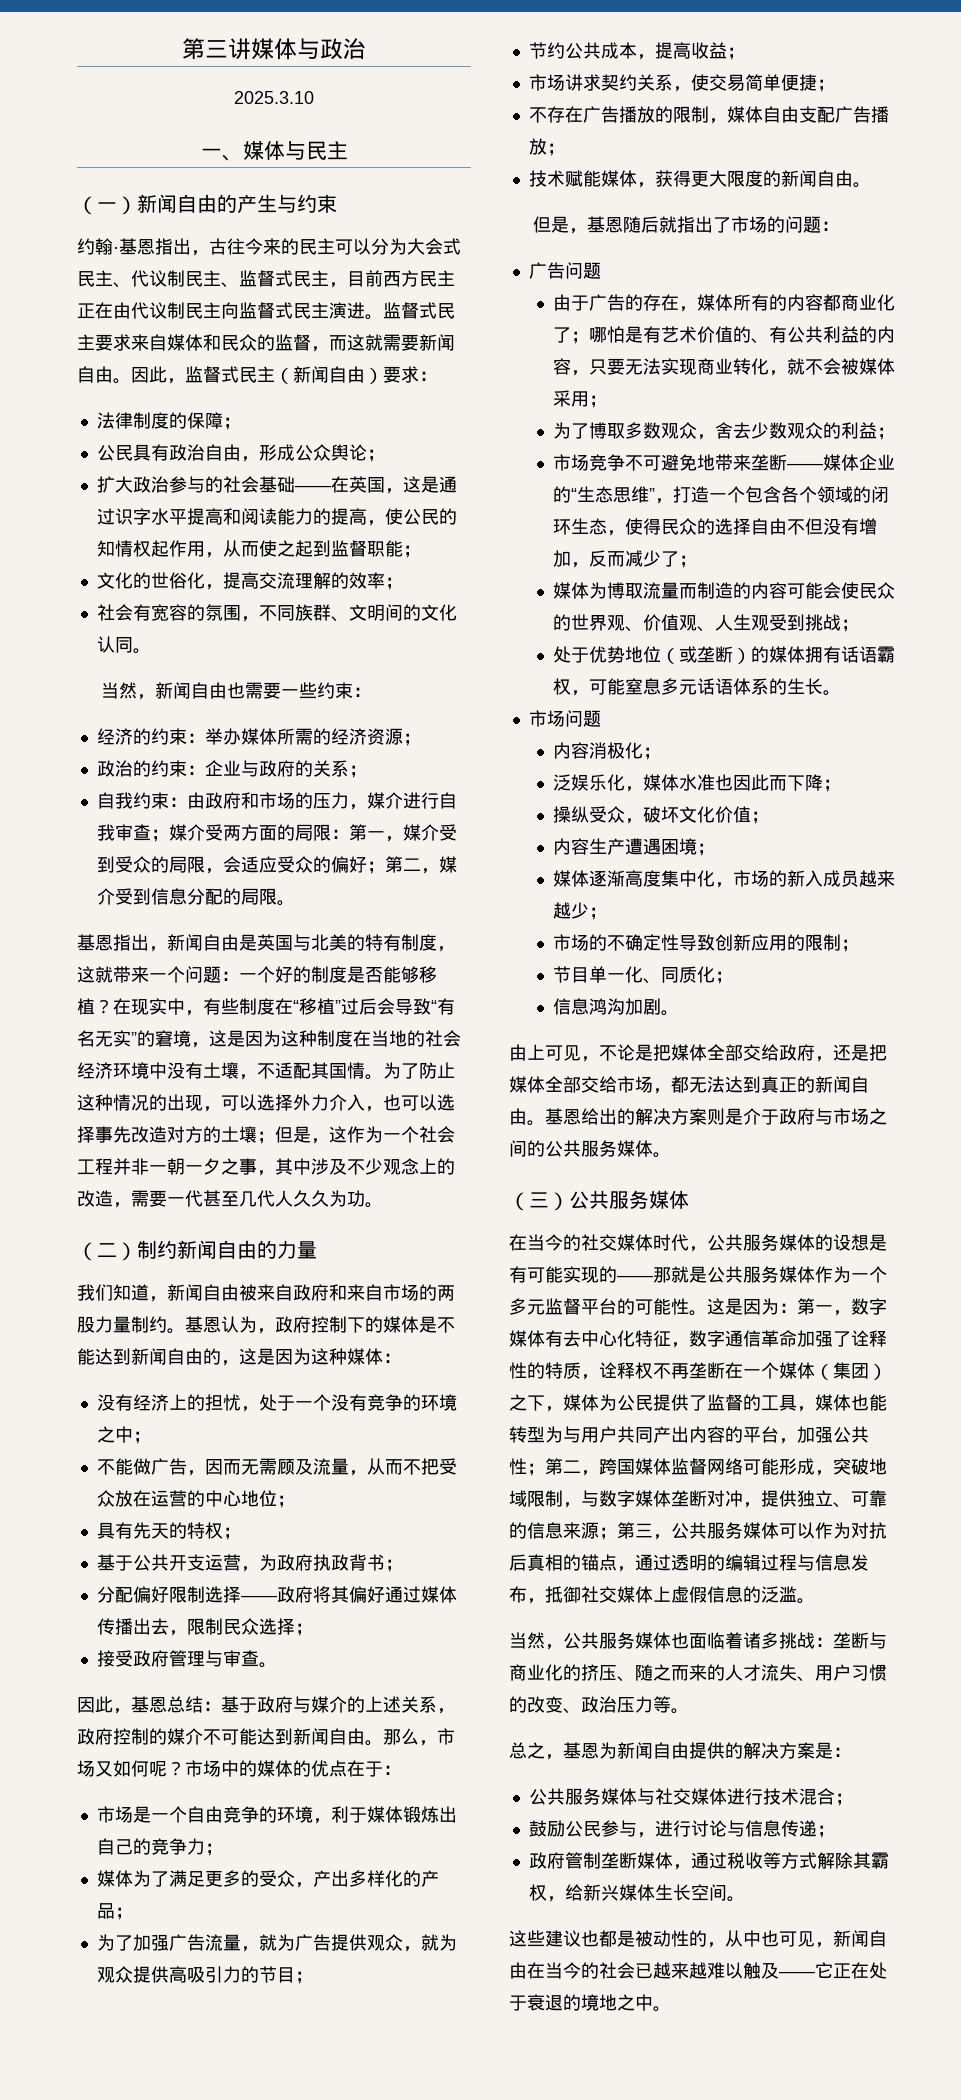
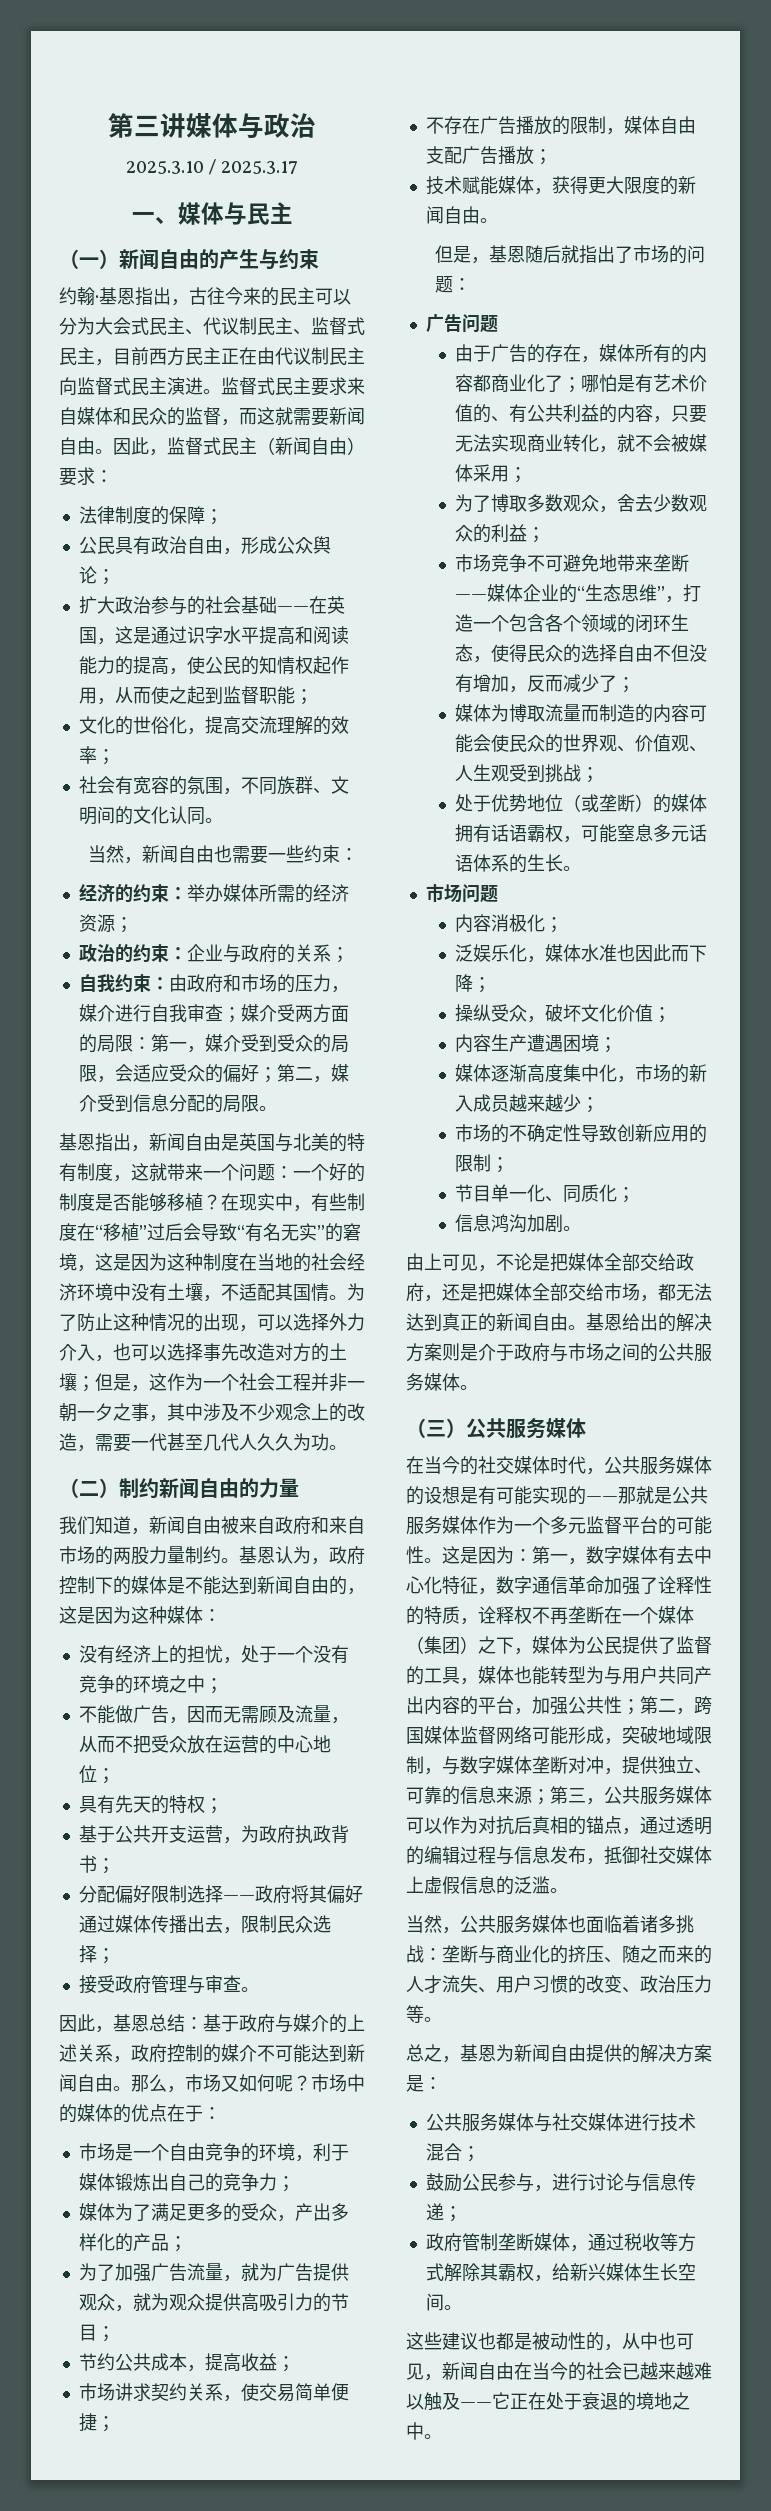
- 2025.3.10
+ 2025.3.10 / 2025.3.17

